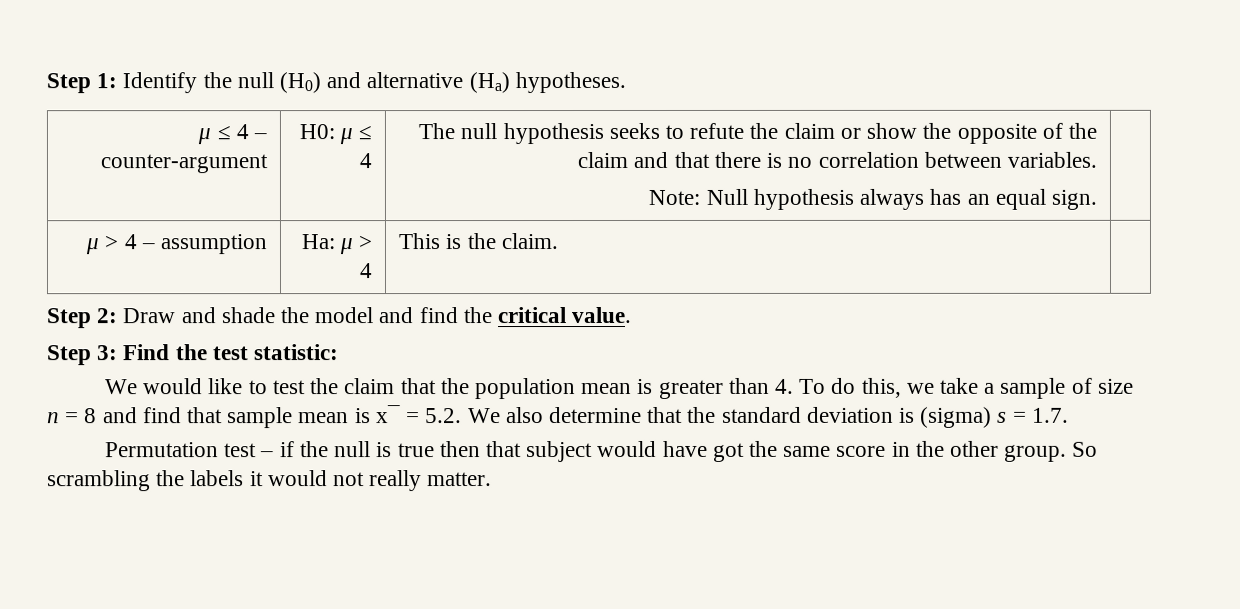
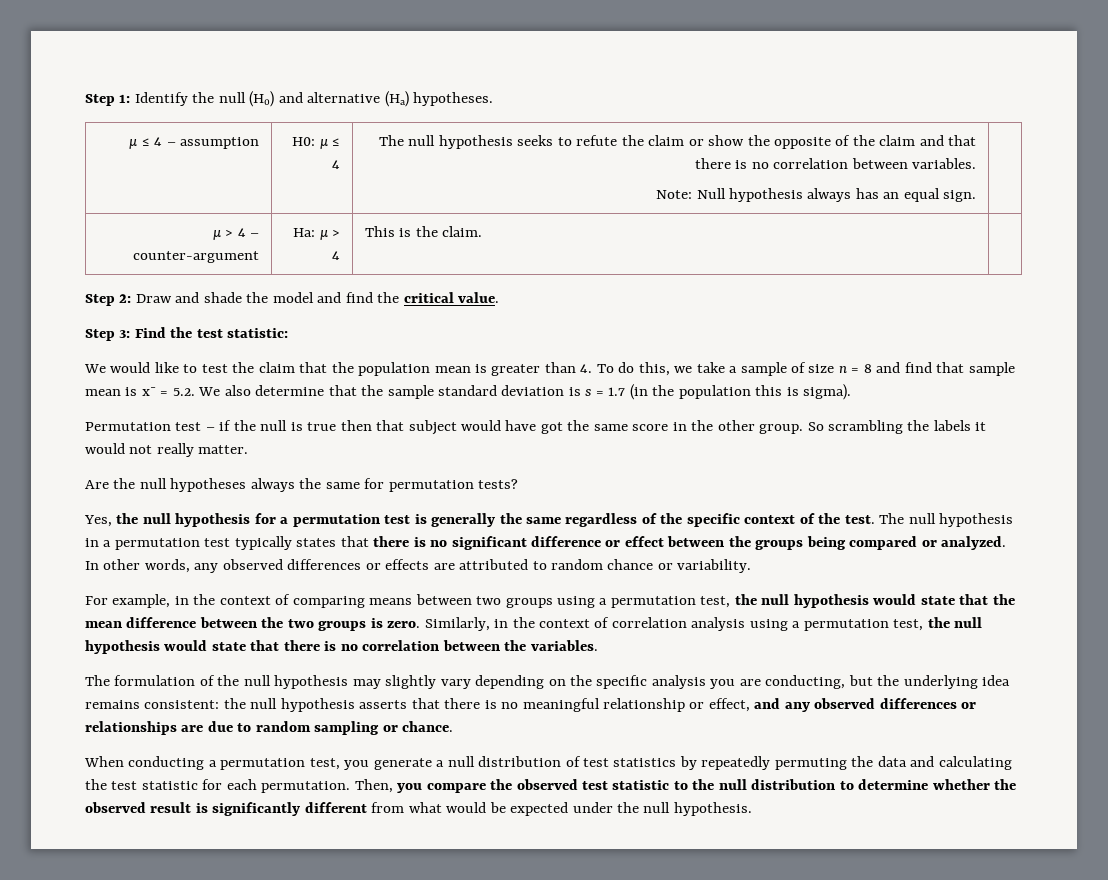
- μ ≤ 4 – counter-argument | H0: μ ≤ 4 | The null hypothesis seeks to refute the claim or show the opposite of the claim and that there is no correlation between variables.
+ μ ≤ 4 – assumption | H0: μ ≤ 4 | The null hypothesis seeks to refute the claim or show the opposite of the claim and that there is no correlation between variables.
- μ > 4 – assumption | Ha: μ > 4 | This is the claim. |
+ μ > 4 – counter-argument | Ha: μ > 4 | This is the claim. |
- We would like to test the claim that the population mean is greater than 4. To do this, we take a sample of size n = 8 and find that sample mean is x¯ = 5.2. We also determine that the standard deviation is (sigma) s = 1.7.
+ We would like to test the claim that the population mean is greater than 4. To do this, we take a sample of size n = 8 and find that sample mean is x¯ = 5.2. We also determine that the sample standard deviation is s = 1.7 (in the population this is sigma).
+ Are the null hypotheses always the same for permutation tests?
+ Yes, the null hypothesis for a permutation test is generally the same regardless of the specific context of the test. The null hypothesis in a permutation test typically states that there is no significant difference or effect between the groups being compared or analyzed. In other words, any observed differences or effects are attributed to random chance or variability.
+ For example, in the context of comparing means between two groups using a permutation test, the null hypothesis would state that the mean difference between the two groups is zero. Similarly, in the context of correlation analysis using a permutation test, the null hypothesis would state that there is no correlation between the variables.
+ The formulation of the null hypothesis may slightly vary depending on the specific analysis you are conducting, but the underlying idea remains consistent: the null hypothesis asserts that there is no meaningful relationship or effect, and any observed differences or relationships are due to random sampling or chance.
+ When conducting a permutation test, you generate a null distribution of test statistics by repeatedly permuting the data and calculating the test statistic for each permutation. Then, you compare the observed test statistic to the null distribution to determine whether the observed result is significantly different from what would be expected under the null hypothesis.

